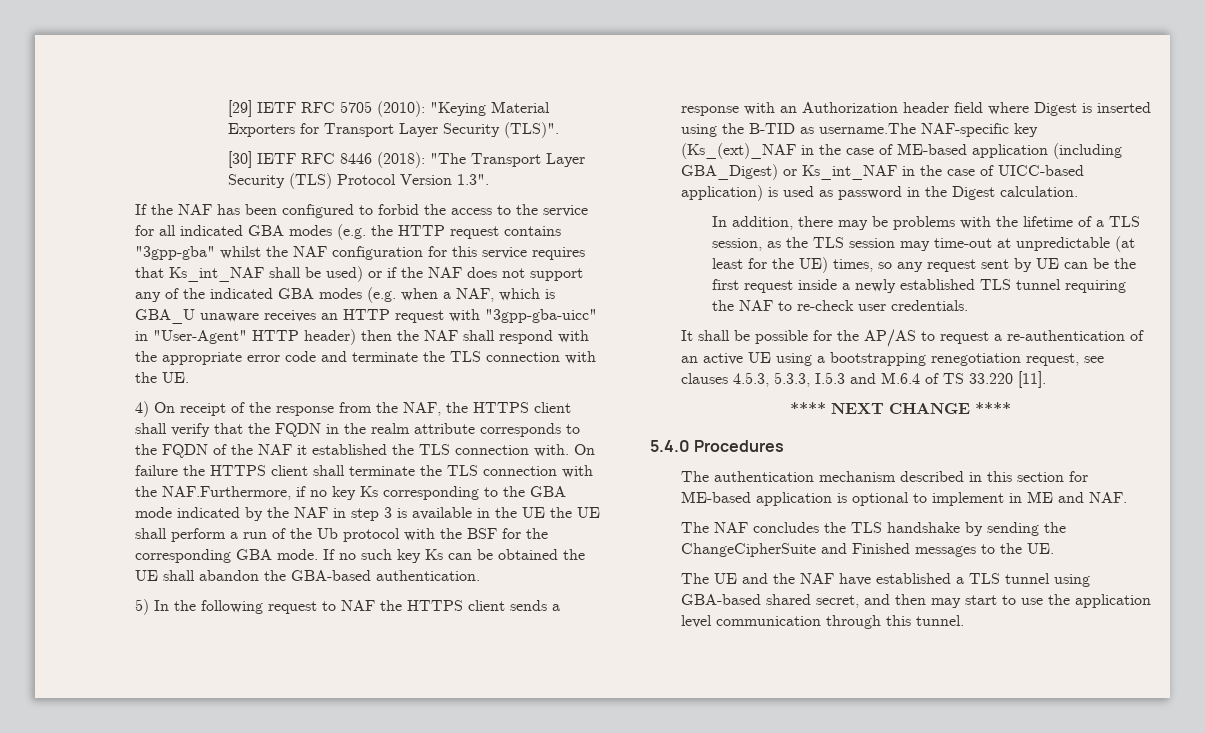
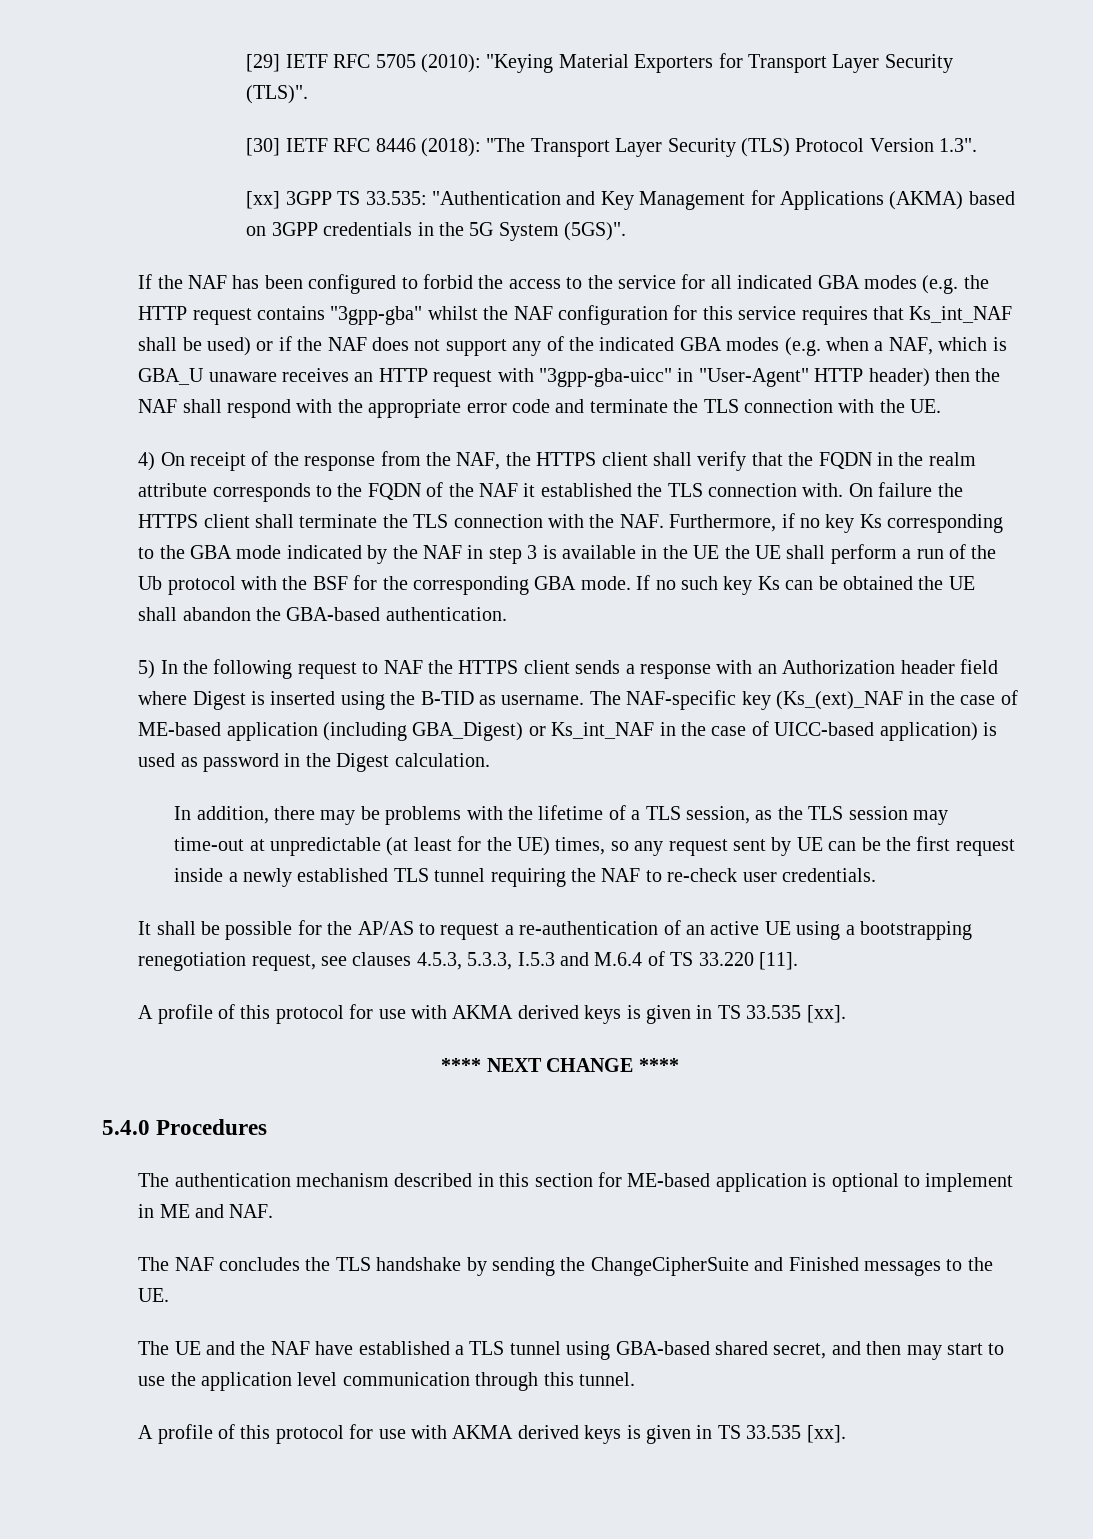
+ [xx] 3GPP TS 33.535: "Authentication and Key Management for Applications (AKMA) based on 3GPP credentials in the 5G System (5GS)".
- On failure the HTTPS client shall terminate the TLS connection with the NAF.Furthermore, if no key Ks corresponding to the GBA mode indicated by the NAF in step 3 is available in the UE the UE shall perform a run of the Ub protocol with the BSF for the corresponding GBA mode.
+ On failure the HTTPS client shall terminate the TLS connection with the NAF. Furthermore, if no key Ks corresponding to the GBA mode indicated by the NAF in step 3 is available in the UE the UE shall perform a run of the Ub protocol with the BSF for the corresponding GBA mode.
- 5) In the following request to NAF the HTTPS client sends a response with an Authorization header field where Digest is inserted using the B-TID as username.The NAF-specific key (Ks_(ext)_NAF in the case of ME-based application (including GBA_Digest) or Ks_int_NAF in the case of UICC-based application) is used as password in the Digest calculation.
+ 5) In the following request to NAF the HTTPS client sends a response with an Authorization header field where Digest is inserted using the B-TID as username. The NAF-specific key (Ks_(ext)_NAF in the case of ME-based application (including GBA_Digest) or Ks_int_NAF in the case of UICC-based application) is used as password in the Digest calculation.
  It shall be possible for the AP/AS to request a re-authentication of an active UE using a bootstrapping renegotiation request, see clauses 4.5.3, 5.3.3, I.5.3 and M.6.4 of TS 33.220 [11].
+ A profile of this protocol for use with AKMA derived keys is given in TS 33.535 [xx].
  The UE and the NAF have established a TLS tunnel using GBA-based shared secret, and then may start to use the application level communication through this tunnel.
+ A profile of this protocol for use with AKMA derived keys is given in TS 33.535 [xx].

